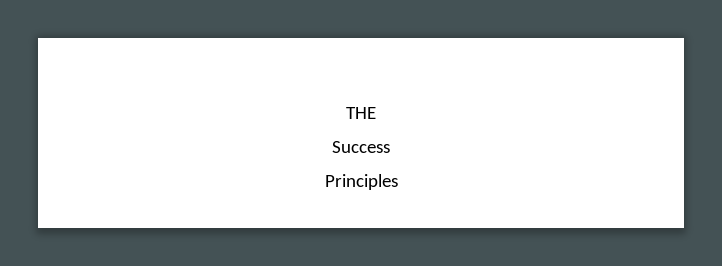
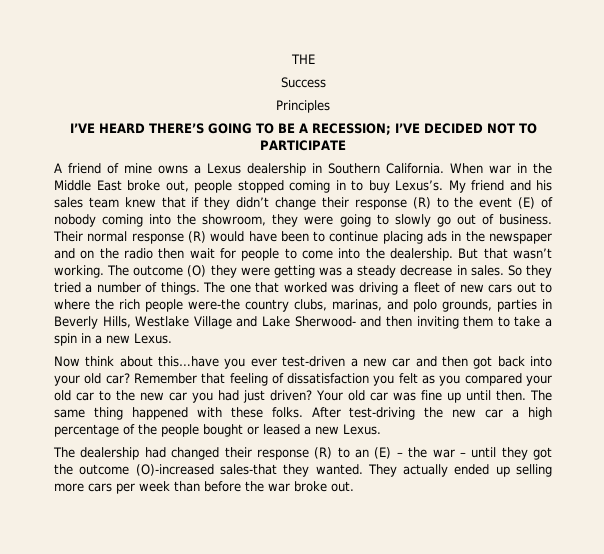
+ I’VE HEARD THERE’S GOING TO BE A RECESSION; I’VE DECIDED NOT TO PARTICIPATE
+ A friend of mine owns a Lexus dealership in Southern California. When war in the Middle East broke out, people stopped coming in to buy Lexus’s. My friend and his sales team knew that if they didn’t change their response (R) to the event (E) of nobody coming into the showroom, they were going to slowly go out of business. Their normal response (R) would have been to continue placing ads in the newspaper and on the radio then wait for people to come into the dealership. But that wasn’t working. The outcome (O) they were getting was a steady decrease in sales. So they tried a number of things. The one that worked was driving a fleet of new cars out to where the rich people were-the country clubs, marinas, and polo grounds, parties in Beverly Hills, Westlake Village and Lake Sherwood- and then inviting them to take a spin in a new Lexus.
+ Now think about this…have you ever test-driven a new car and then got back into your old car? Remember that feeling of dissatisfaction you felt as you compared your old car to the new car you had just driven? Your old car was fine up until then. The same thing happened with these folks. After test-driving the new car a high percentage of the people bought or leased a new Lexus.
+ The dealership had changed their response (R) to an (E) – the war – until they got the outcome (O)-increased sales-that they wanted. They actually ended up selling more cars per week than before the war broke out.

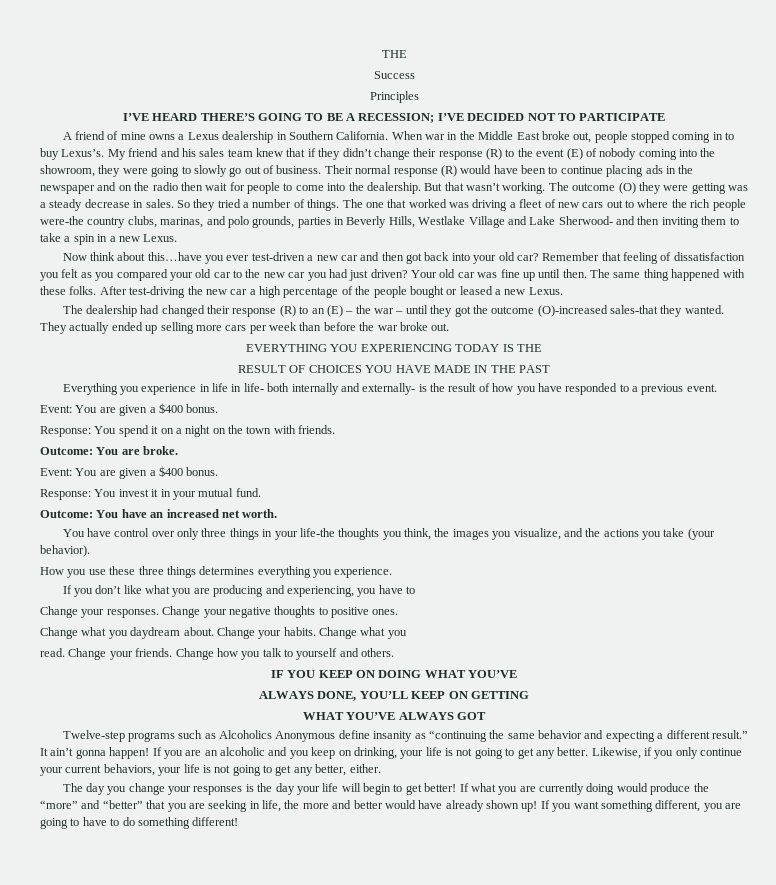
+ EVERYTHING YOU EXPERIENCING TODAY IS THE
+ RESULT OF CHOICES YOU HAVE MADE IN THE PAST
+ Everything you experience in life in life- both internally and externally- is the result of how you have responded to a previous event.
+ Event: You are given a $400 bonus.
+ Response: You spend it on a night on the town with friends.
+ Outcome: You are broke.
+ Event: You are given a $400 bonus.
+ Response: You invest it in your mutual fund.
+ Outcome: You have an increased net worth.
+ You have control over only three things in your life-the thoughts you think, the images you visualize, and the actions you take (your behavior).
+ How you use these three things determines everything you experience.
+ If you don’t like what you are producing and experiencing, you have to
+ Change your responses. Change your negative thoughts to positive ones.
+ Change what you daydream about. Change your habits. Change what you
+ read. Change your friends. Change how you talk to yourself and others.
+ IF YOU KEEP ON DOING WHAT YOU’VE
+ ALWAYS DONE, YOU’LL KEEP ON GETTING
+ WHAT YOU’VE ALWAYS GOT
+ Twelve-step programs such as Alcoholics Anonymous define insanity as “continuing the same behavior and expecting a different result.” It ain’t gonna happen! If you are an alcoholic and you keep on drinking, your life is not going to get any better. Likewise, if you only continue your current behaviors, your life is not going to get any better, either.
+ The day you change your responses is the day your life will begin to get better! If what you are currently doing would produce the “more” and “better” that you are seeking in life, the more and better would have already shown up! If you want something different, you are going to have to do something different!

